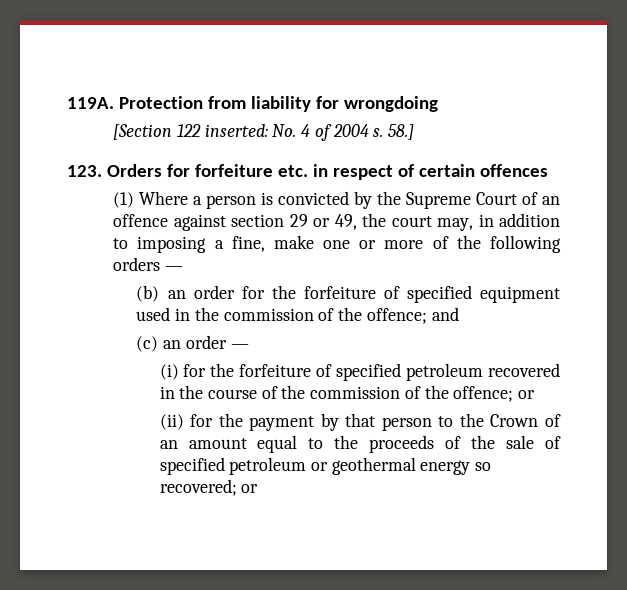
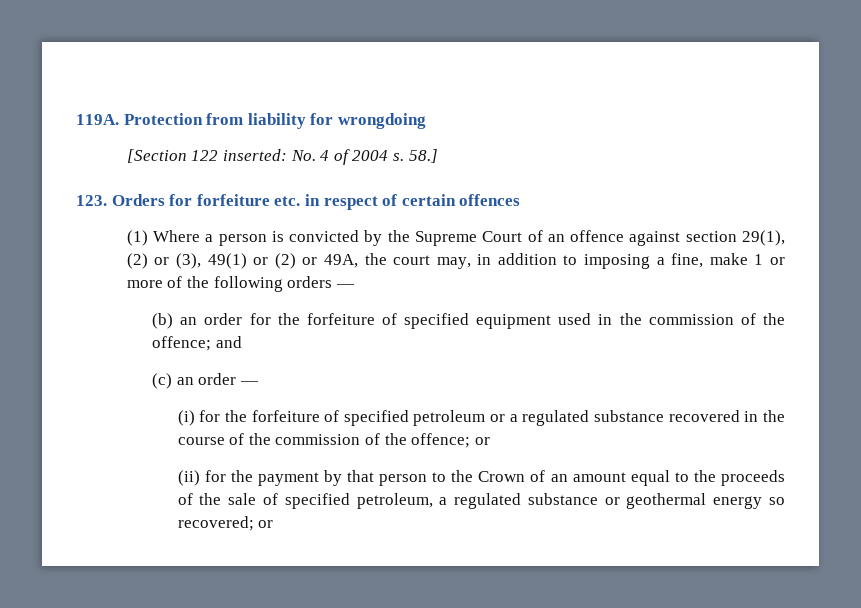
- (1) Where a person is convicted by the Supreme Court of an offence against section 29 or 49, the court may, in addition to imposing a fine, make one or more of the following orders —
+ (1) Where a person is convicted by the Supreme Court of an offence against section 29(1), (2) or (3), 49(1) or (2) or 49A, the court may, in addition to imposing a fine, make 1 or more of the following orders —
- (i) for the forfeiture of specified petroleum recovered in the course of the commission of the offence; or
+ (i) for the forfeiture of specified petroleum or a regulated substance recovered in the course of the commission of the offence; or
- (ii) for the payment by that person to the Crown of an amount equal to the proceeds of the sale of specified petroleum or geothermal energy so recovered; or
+ (ii) for the payment by that person to the Crown of an amount equal to the proceeds of the sale of specified petroleum, a regulated substance or geothermal energy so recovered; or

